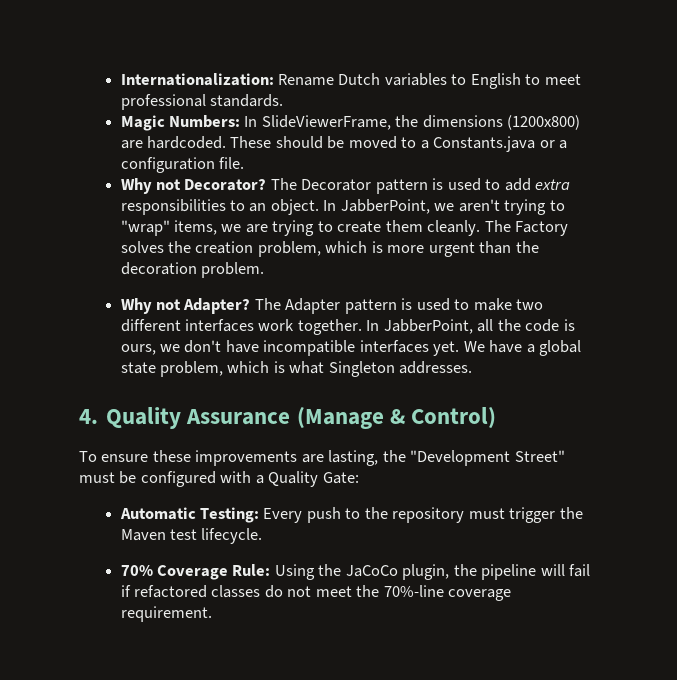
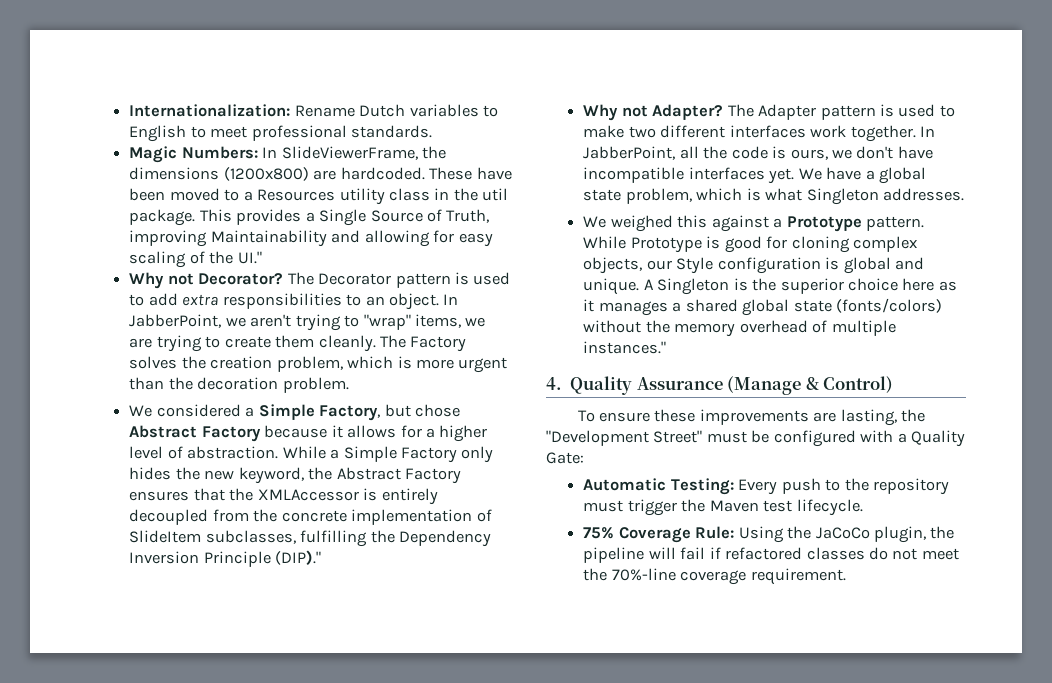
- These should be moved to a Constants.java or a configuration file.
+ These have been moved to a Resources utility class in the util package. This provides a Single Source of Truth, improving Maintainability and allowing for easy scaling of the UI."
+ We considered a Simple Factory, but chose Abstract Factory because it allows for a higher level of abstraction. While a Simple Factory only hides the new keyword, the Abstract Factory ensures that the XMLAccessor is entirely decoupled from the concrete implementation of SlideItem subclasses, fulfilling the Dependency Inversion Principle (DIP)."
+ We weighed this against a Prototype pattern. While Prototype is good for cloning complex objects, our Style configuration is global and unique. A Singleton is the superior choice here as it manages a shared global state (fonts/colors) without the memory overhead of multiple instances."
- 70% Coverage Rule: Using the JaCoCo plugin, the pipeline will fail if refactored classes do not meet the 70%-line coverage requirement.
+ 75% Coverage Rule: Using the JaCoCo plugin, the pipeline will fail if refactored classes do not meet the 70%-line coverage requirement.

